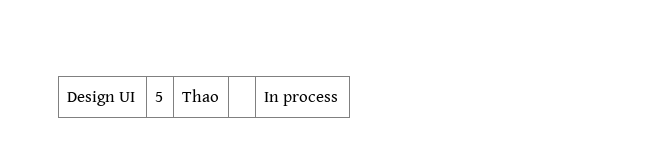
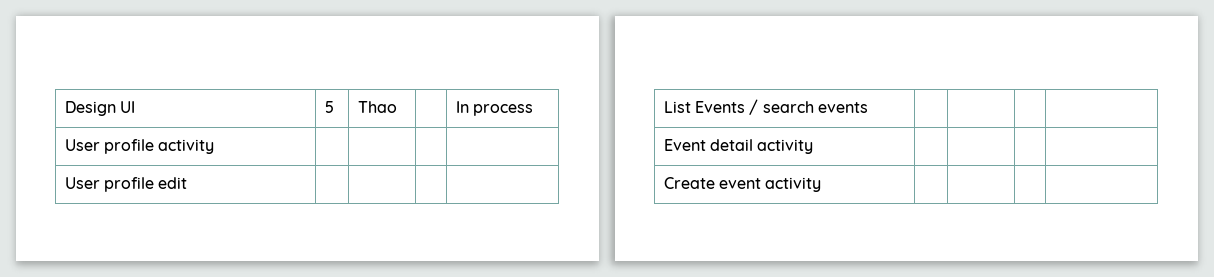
+ User profile activity | | | |
+ User profile edit | | | |
+ List Events / search events | | | |
+ Event detail activity | | | |
+ Create event activity | | | |

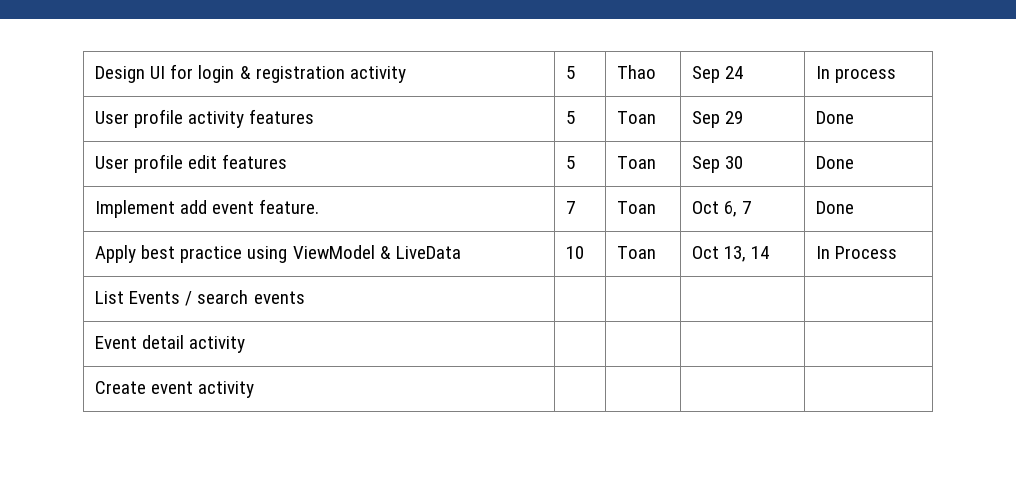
- Design UI | 5 | Thao | | In process
+ Design UI for login & registration activity | 5 | Thao | Sep 24 | In process
- User profile activity | | | |
- User profile edit | | | |
+ User profile activity features | 5 | Toan | Sep 29 | Done
+ User profile edit features | 5 | Toan | Sep 30 | Done
+ Implement add event feature. | 7 | Toan | Oct 6, 7 | Done
+ Apply best practice using ViewModel & LiveData | 10 | Toan | Oct 13, 14 | In Process

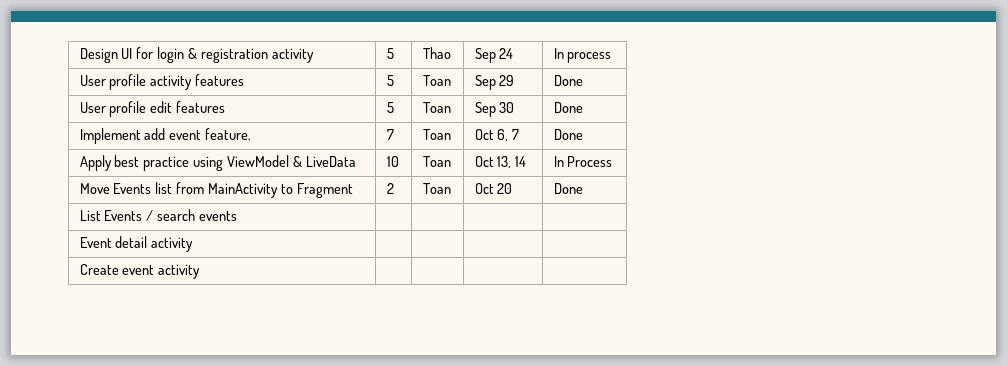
+ Move Events list from MainActivity to Fragment | 2 | Toan | Oct 20 | Done

